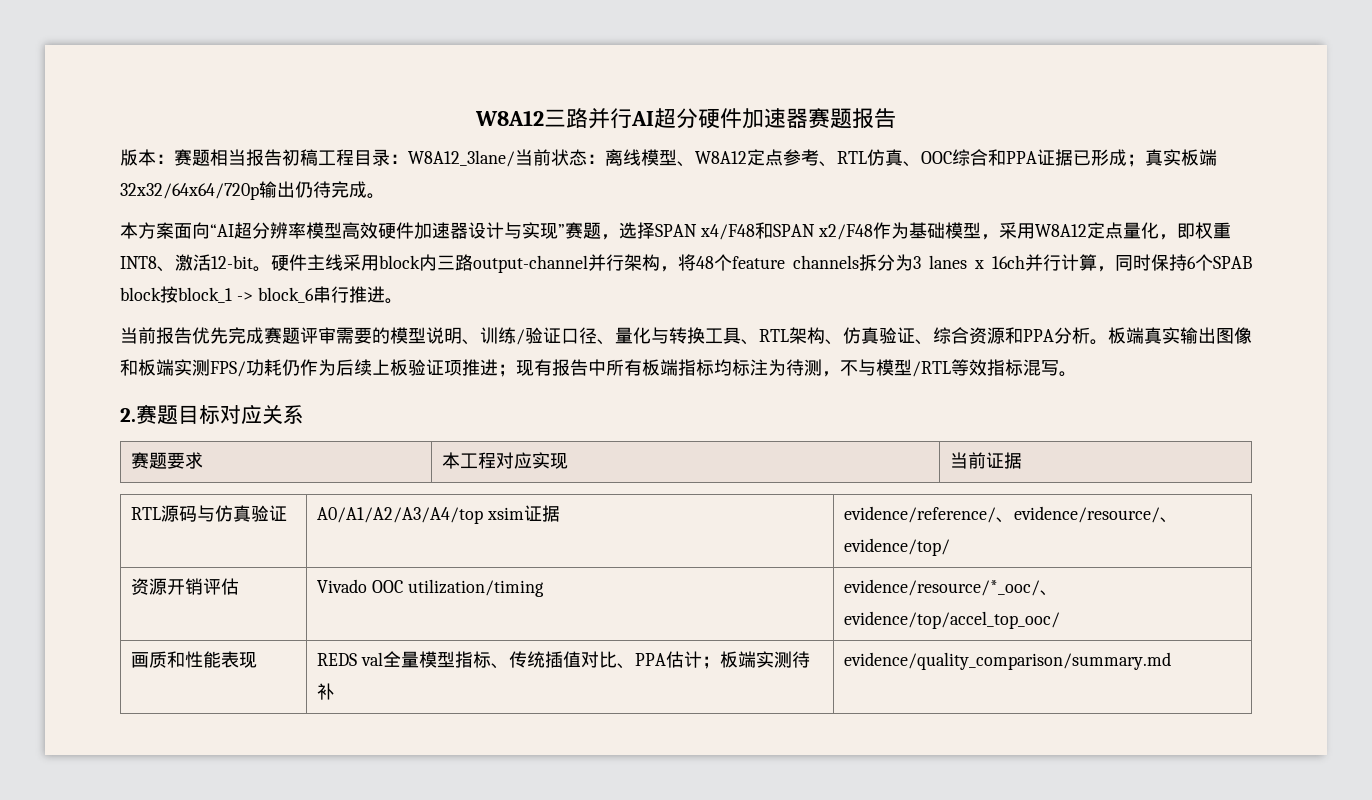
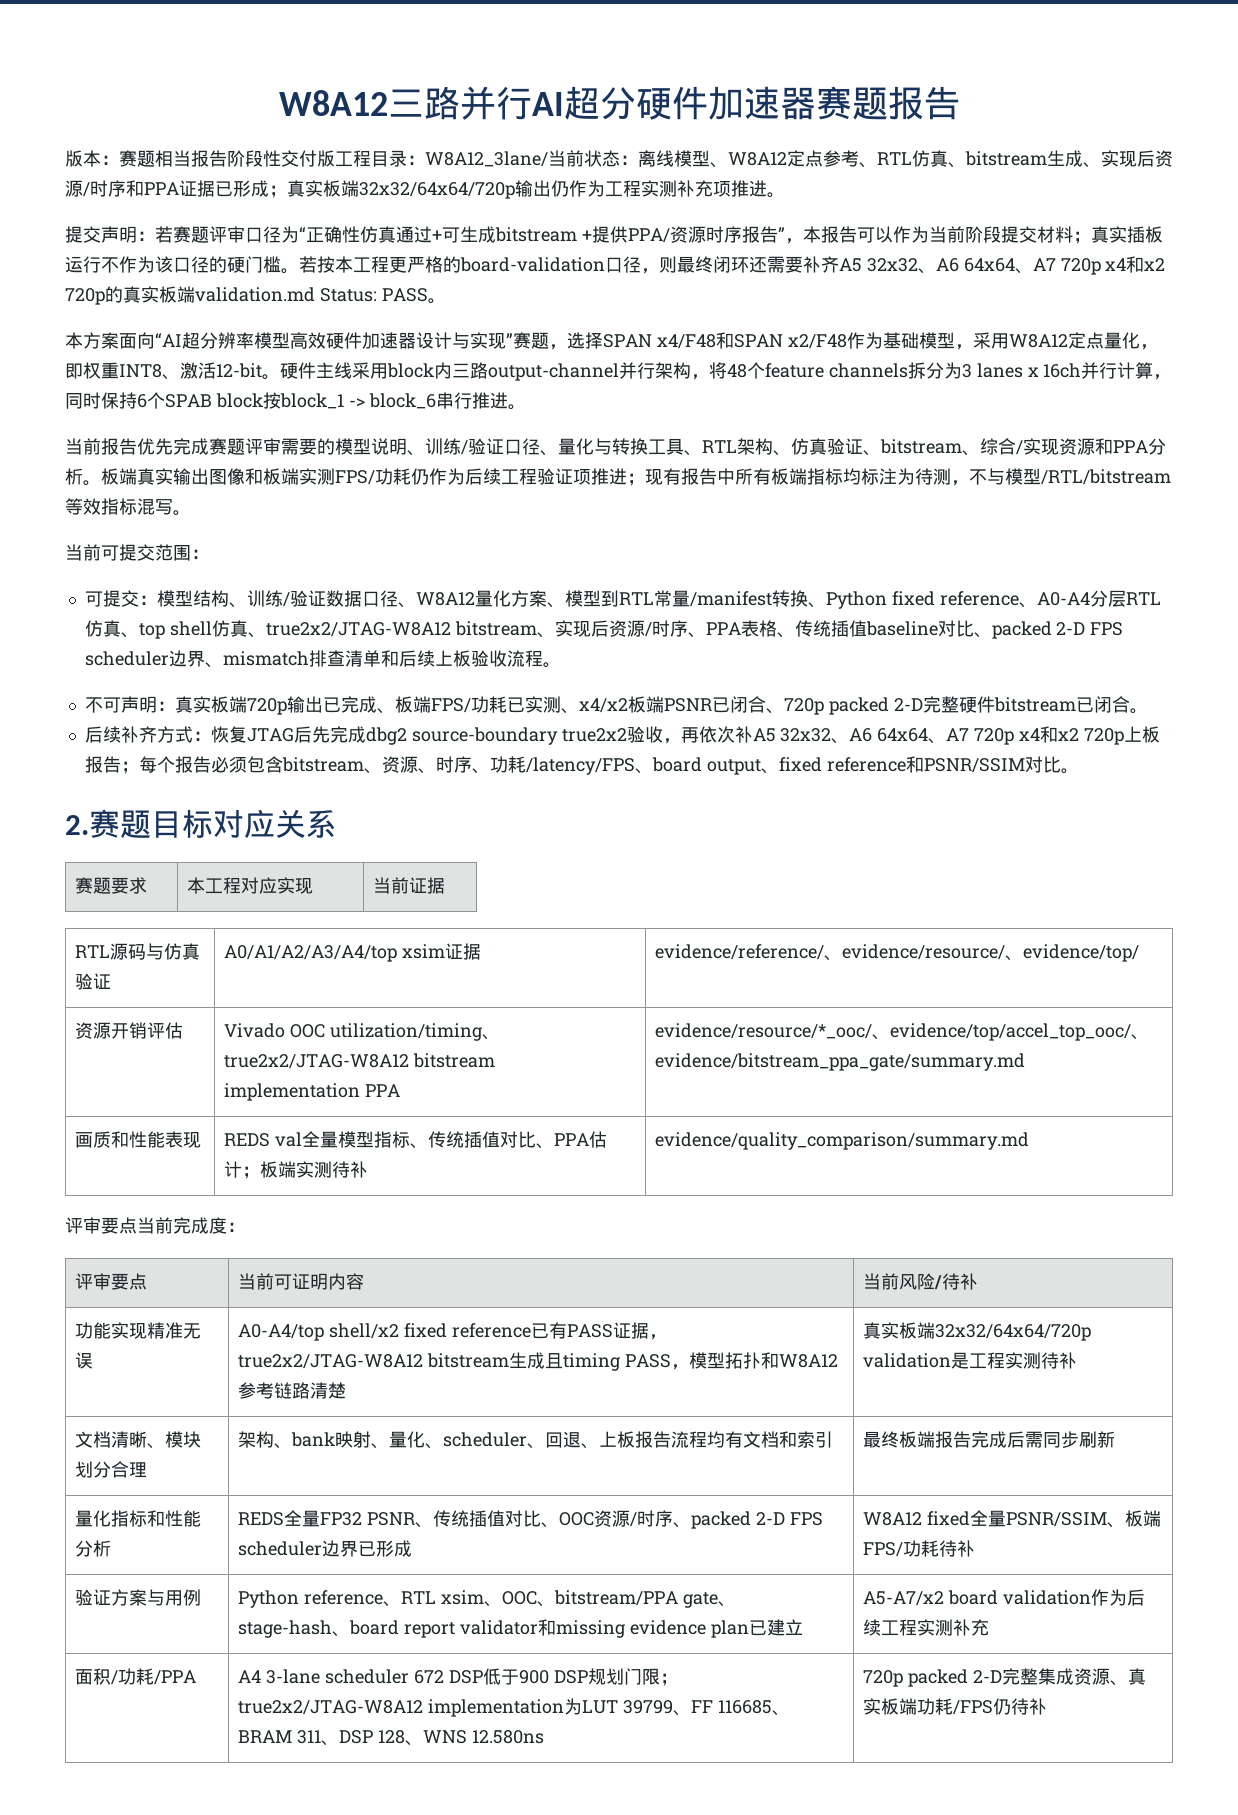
- 版本：赛题相当报告初稿工程目录：W8A12_3lane/当前状态：离线模型、W8A12定点参考、RTL仿真、OOC综合和PPA证据已形成；真实板端32x32/64x64/720p输出仍待完成。
+ 版本：赛题相当报告阶段性交付版工程目录：W8A12_3lane/当前状态：离线模型、W8A12定点参考、RTL仿真、bitstream生成、实现后资源/时序和PPA证据已形成；真实板端32x32/64x64/720p输出仍作为工程实测补充项推进。
+ 提交声明：若赛题评审口径为“正确性仿真通过+可生成bitstream +提供PPA/资源时序报告”，本报告可以作为当前阶段提交材料；真实插板运行不作为该口径的硬门槛。若按本工程更严格的board-validation口径，则最终闭环还需要补齐A5 32x32、A6 64x64、A7 720p x4和x2 720p的真实板端validation.md Status: PASS。
- 当前报告优先完成赛题评审需要的模型说明、训练/验证口径、量化与转换工具、RTL架构、仿真验证、综合资源和PPA分析。
+ 当前报告优先完成赛题评审需要的模型说明、训练/验证口径、量化与转换工具、RTL架构、仿真验证、bitstream、综合/实现资源和PPA分析。
- 板端真实输出图像和板端实测FPS/功耗仍作为后续上板验证项推进；现有报告中所有板端指标均标注为待测，不与模型/RTL等效指标混写。
+ 板端真实输出图像和板端实测FPS/功耗仍作为后续工程验证项推进；现有报告中所有板端指标均标注为待测，不与模型/RTL/bitstream等效指标混写。
+ 当前可提交范围：
+ 可提交：模型结构、训练/验证数据口径、W8A12量化方案、模型到RTL常量/manifest转换、Python fixed reference、A0-A4分层RTL仿真、top shell仿真、true2x2/JTAG-W8A12 bitstream、实现后资源/时序、PPA表格、传统插值baseline对比、packed 2-D FPS scheduler边界、mismatch排查清单和后续上板验收流程。
+ 不可声明：真实板端720p输出已完成、板端FPS/功耗已实测、x4/x2板端PSNR已闭合、720p packed 2-D完整硬件bitstream已闭合。
+ 后续补齐方式：恢复JTAG后先完成dbg2 source-boundary true2x2验收，再依次补A5 32x32、A6 64x64、A7 720p x4和x2 720p上板报告；每个报告必须包含bitstream、资源、时序、功耗/latency/FPS、board output、fixed reference和PSNR/SSIM对比。
- 资源开销评估 | Vivado OOC utilization/timing | evidence/resource/*_ooc/、evidence/top/accel_top_ooc/
+ 资源开销评估 | Vivado OOC utilization/timing、true2x2/JTAG-W8A12 bitstream implementation PPA | evidence/resource/*_ooc/、evidence/top/accel_top_ooc/、evidence/bitstream_ppa_gate/summary.md
+ 评审要点当前完成度：
+ 评审要点 | 当前可证明内容 | 当前风险/待补
+ 功能实现精准无误 | A0-A4/top shell/x2 fixed reference已有PASS证据，true2x2/JTAG-W8A12 bitstream生成且timing PASS，模型拓扑和W8A12参考链路清楚 | 真实板端32x32/64x64/720p validation是工程实测待补
+ 文档清晰、模块划分合理 | 架构、bank映射、量化、scheduler、回退、上板报告流程均有文档和索引 | 最终板端报告完成后需同步刷新
+ 量化指标和性能分析 | REDS全量FP32 PSNR、传统插值对比、OOC资源/时序、packed 2-D FPS scheduler边界已形成 | W8A12 fixed全量PSNR/SSIM、板端FPS/功耗待补
+ 验证方案与用例 | Python reference、RTL xsim、OOC、bitstream/PPA gate、stage-hash、board report validator和missing evidence plan已建立 | A5-A7/x2 board validation作为后续工程实测补充
+ 面积/功耗/PPA | A4 3-lane scheduler 672 DSP低于900 DSP规划门限；true2x2/JTAG-W8A12 implementation为LUT 39799、FF 116685、BRAM 311、DSP 128、WNS 12.580ns | 720p packed 2-D完整集成资源、真实板端功耗/FPS仍待补

